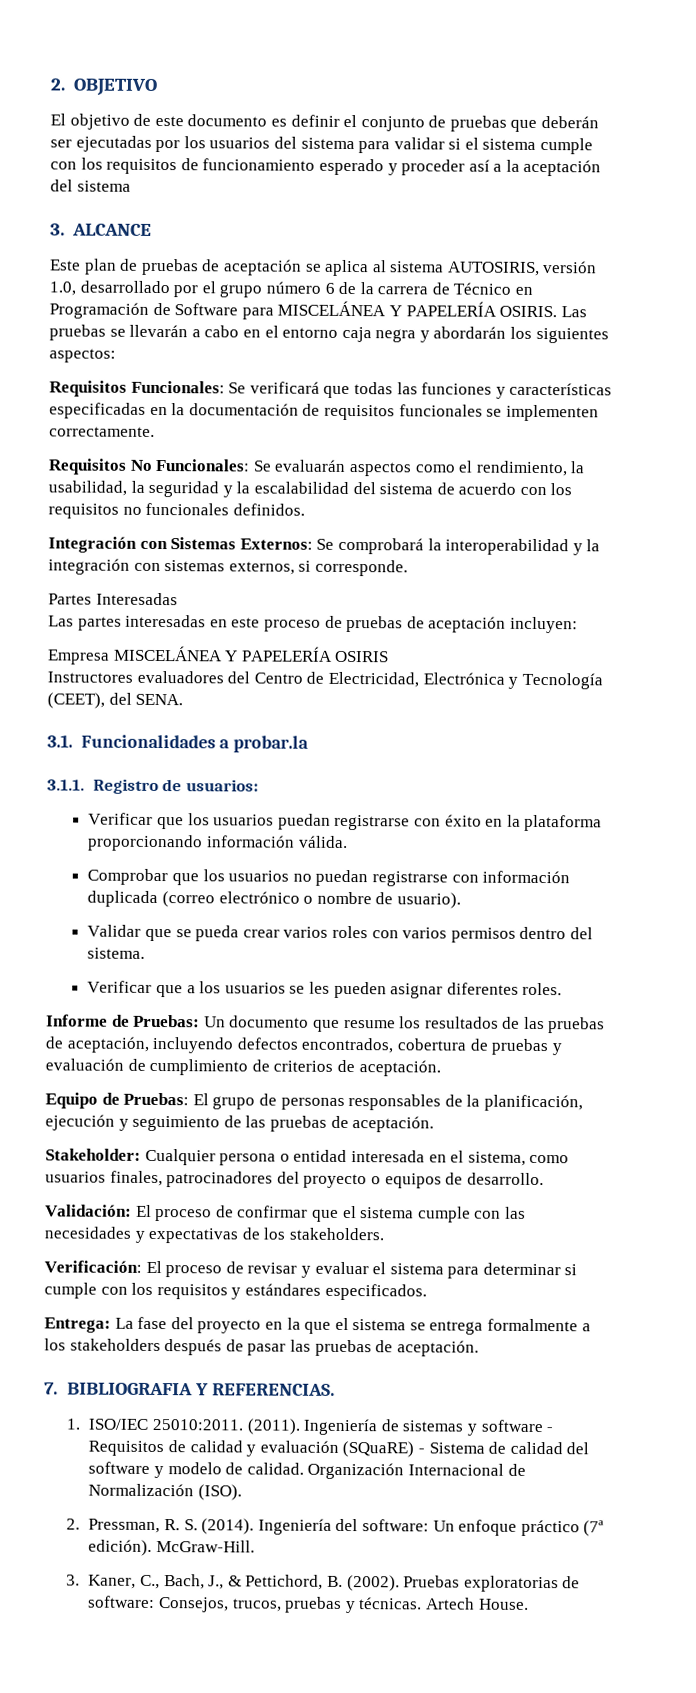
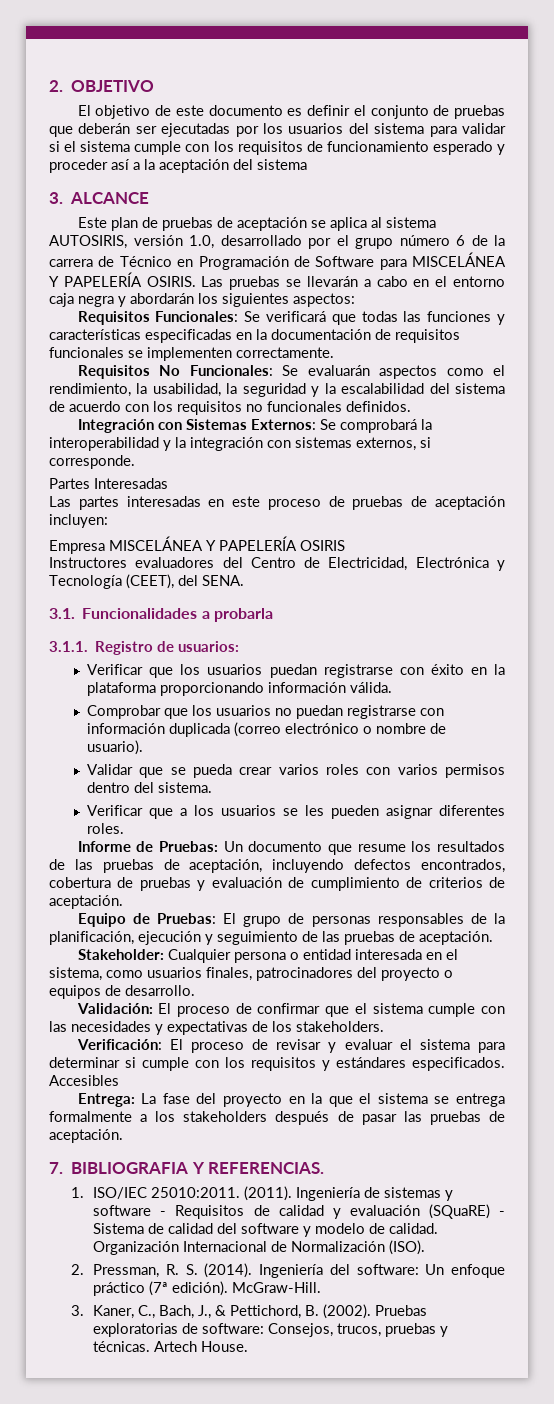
- 3.1. Funcionalidades a probar.la
+ 3.1. Funcionalidades a probarla
+ Accesibles

